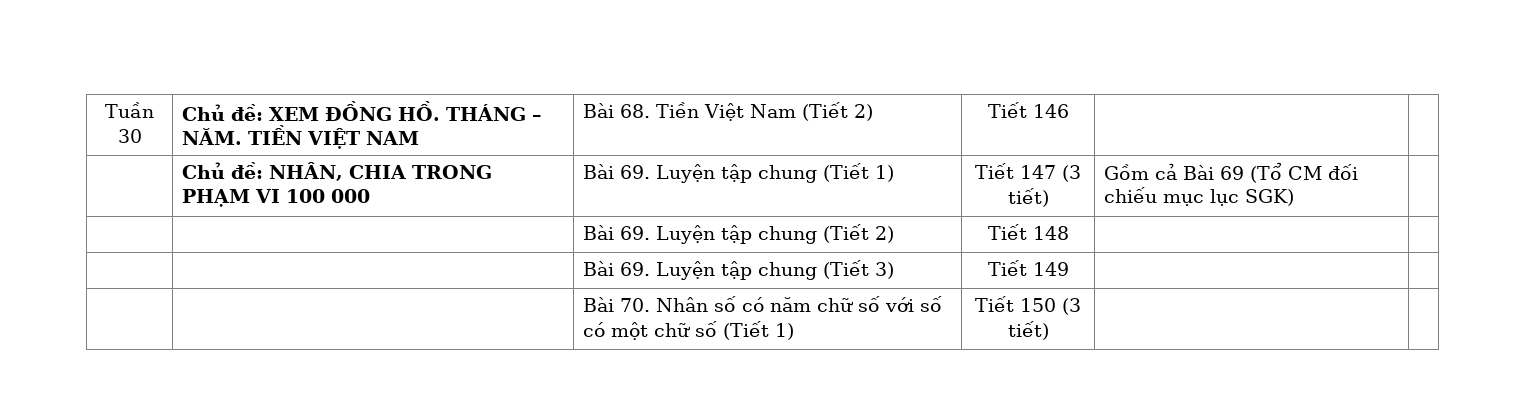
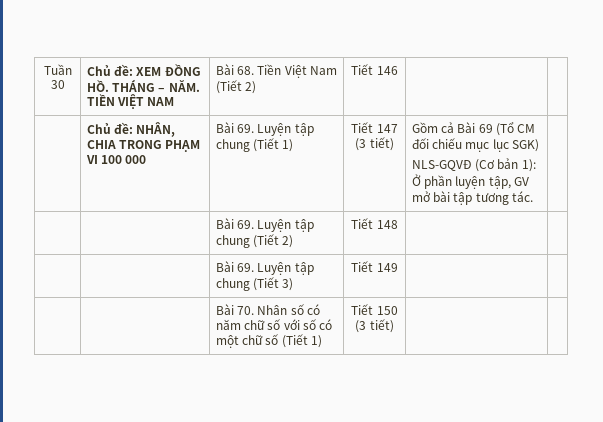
+ NLS-GQVĐ (Cơ bản 1): Ở phần luyện tập, GV mở bài tập tương tác.

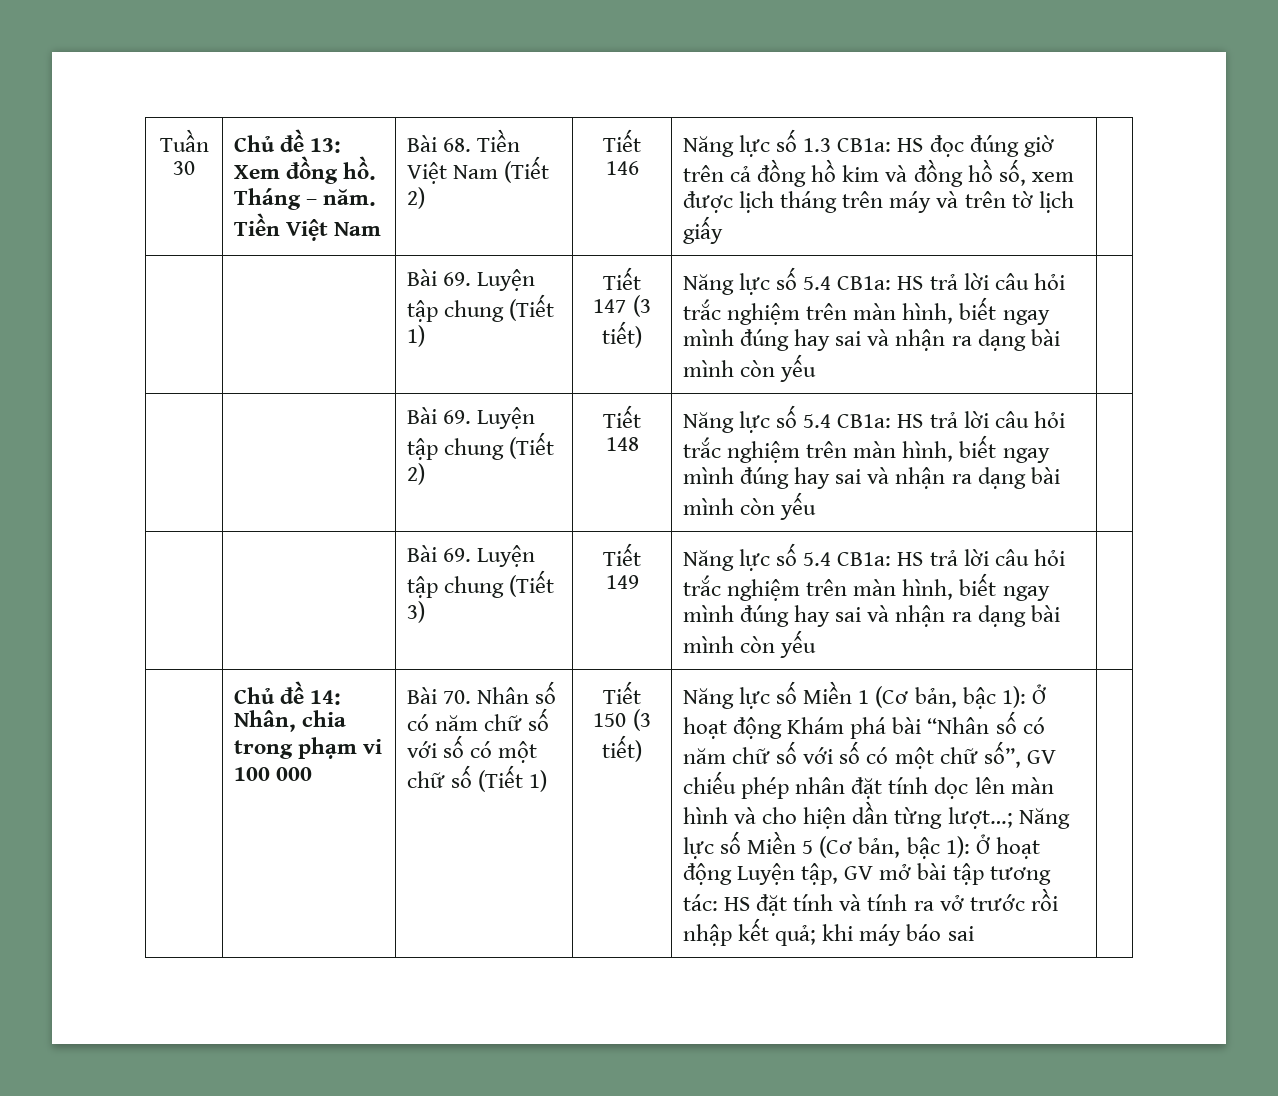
- Chủ đề: XEM ĐỒNG HỒ. THÁNG – NĂM. TIỀN VIỆT NAM
+ Chủ đề 13: Xem đồng hồ. Tháng – năm. Tiền Việt Nam
- Chủ đề: NHÂN, CHIA TRONG PHẠM VI 100 000 | Bài 69. Luyện tập chung (Tiết 1) | Tiết 147 (3 tiết) | Gồm cả Bài 69 (Tổ CM đối chiếu mục lục SGK)
- NLS-GQVĐ (Cơ bản 1): Ở phần luyện tập, GV mở bài tập tương tác.
+ Năng lực số 1.3 CB1a: HS đọc đúng giờ trên cả đồng hồ kim và đồng hồ số, xem được lịch tháng trên máy và trên tờ lịch giấy |
+ | | Bài 69. Luyện tập chung (Tiết 1) | Tiết 147 (3 tiết) | Năng lực số 5.4 CB1a: HS trả lời câu hỏi trắc nghiệm trên màn hình, biết ngay mình đúng hay sai và nhận ra dạng bài mình còn yếu |
- | | Bài 69. Luyện tập chung (Tiết 2) | Tiết 148 | |
+ | | Bài 69. Luyện tập chung (Tiết 2) | Tiết 148 | Năng lực số 5.4 CB1a: HS trả lời câu hỏi trắc nghiệm trên màn hình, biết ngay mình đúng hay sai và nhận ra dạng bài mình còn yếu |
- | | Bài 69. Luyện tập chung (Tiết 3) | Tiết 149 | |
- | | Bài 70. Nhân số có năm chữ số với số có một chữ số (Tiết 1) | Tiết 150 (3 tiết) | |
+ | | Bài 69. Luyện tập chung (Tiết 3) | Tiết 149 | Năng lực số 5.4 CB1a: HS trả lời câu hỏi trắc nghiệm trên màn hình, biết ngay mình đúng hay sai và nhận ra dạng bài mình còn yếu |
+ | Chủ đề 14: Nhân, chia trong phạm vi 100 000 | Bài 70. Nhân số có năm chữ số với số có một chữ số (Tiết 1) | Tiết 150 (3 tiết) | Năng lực số Miền 1 (Cơ bản, bậc 1): Ở hoạt động Khám phá bài “Nhân số có năm chữ số với số có một chữ số”, GV chiếu phép nhân đặt tính dọc lên màn hình và cho hiện dần từng lượt…; Năng lực số Miền 5 (Cơ bản, bậc 1): Ở hoạt động Luyện tập, GV mở bài tập tương tác: HS đặt tính và tính ra vở trước rồi nhập kết quả; khi máy báo sai

